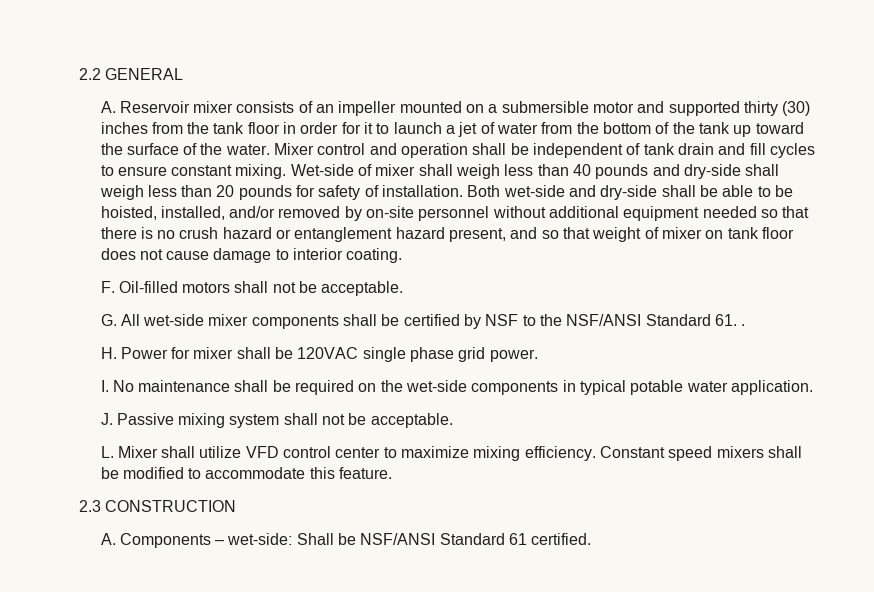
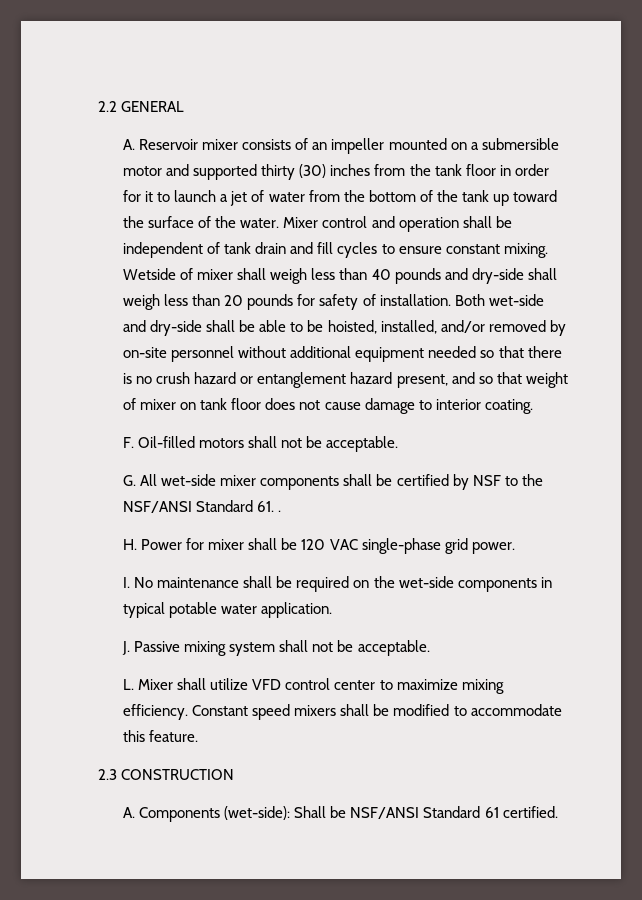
- Wet-side of mixer shall weigh less than 40 pounds and dry-side shall weigh less than 20 pounds for safety of installation.
+ Wetside of mixer shall weigh less than 40 pounds and dry-side shall weigh less than 20 pounds for safety of installation.
- H. Power for mixer shall be 120VAC single phase grid power.
+ H. Power for mixer shall be 120 VAC single-phase grid power.
- A. Components – wet-side: Shall be NSF/ANSI Standard 61 certified.
+ A. Components (wet-side): Shall be NSF/ANSI Standard 61 certified.

